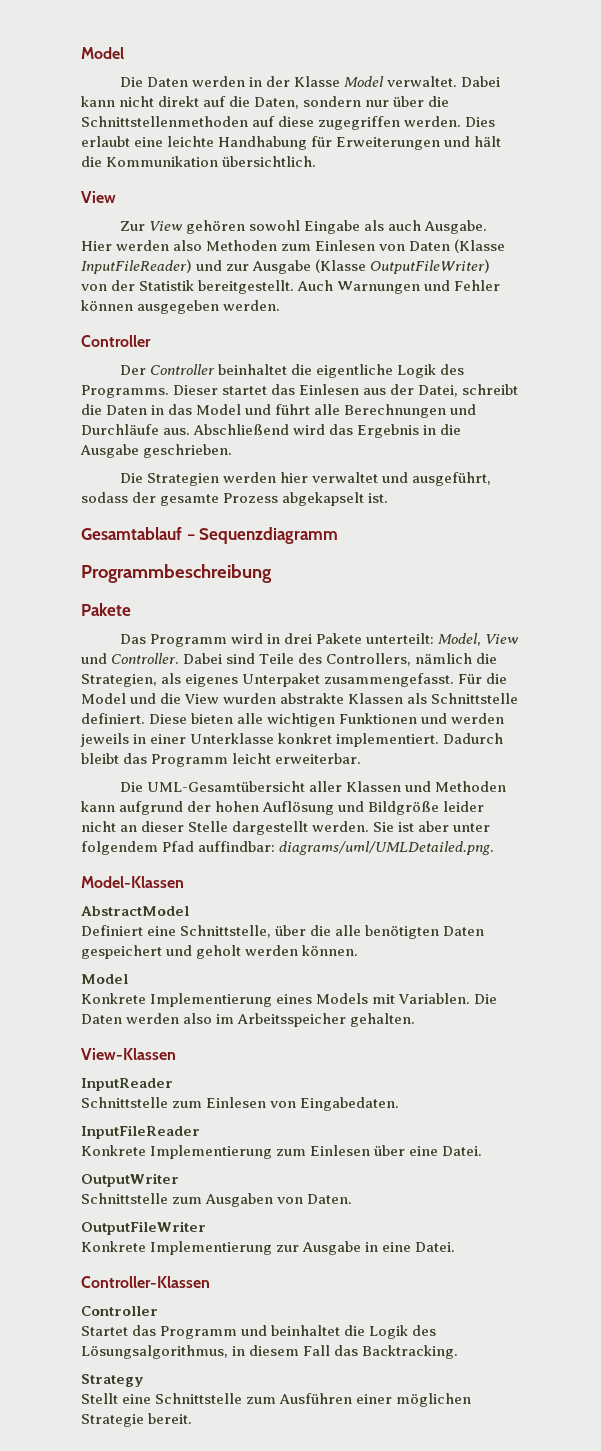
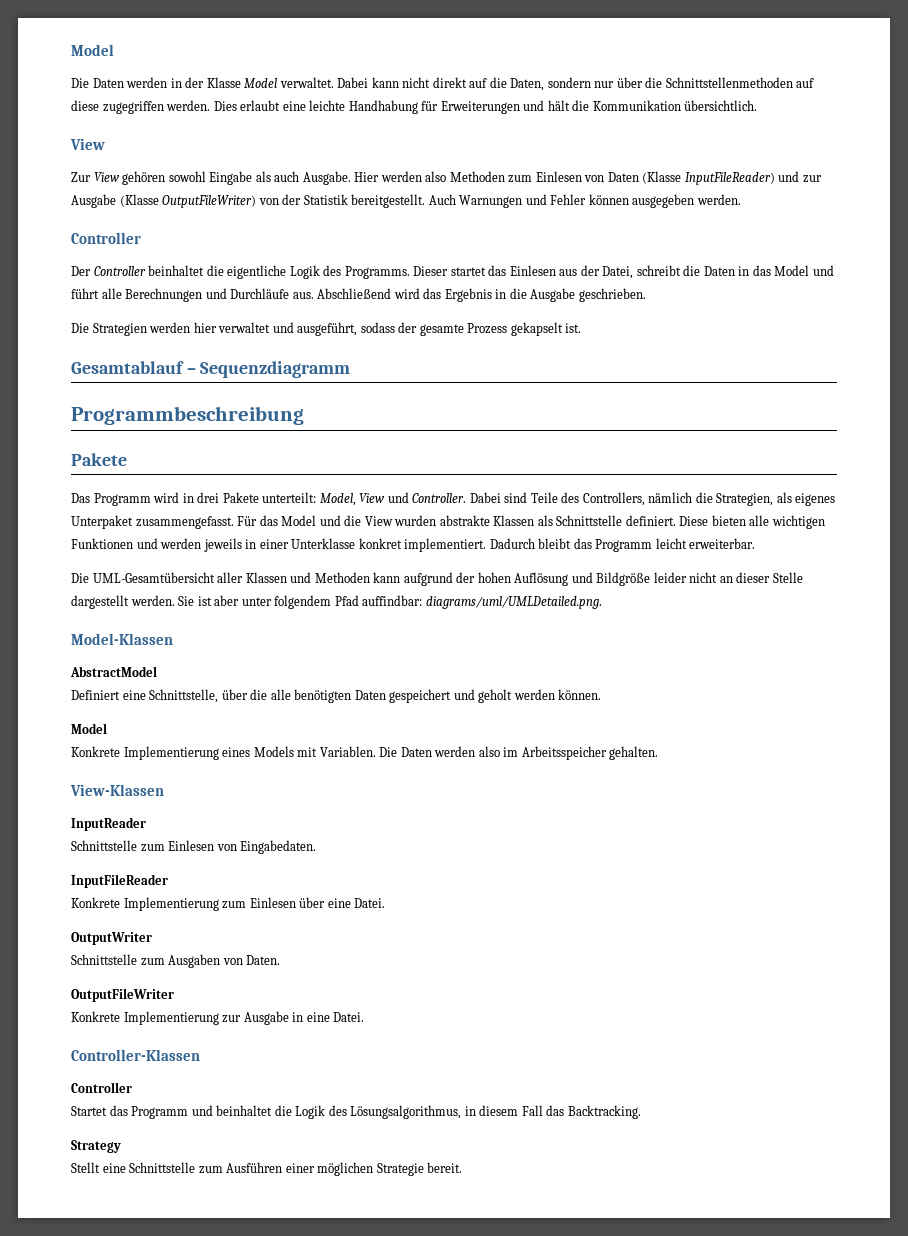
- Die Strategien werden hier verwaltet und ausgeführt, sodass der gesamte Prozess abgekapselt ist.
+ Die Strategien werden hier verwaltet und ausgeführt, sodass der gesamte Prozess gekapselt ist.
- Für die Model und die View wurden abstrakte Klassen als Schnittstelle definiert.
+ Für das Model und die View wurden abstrakte Klassen als Schnittstelle definiert.

